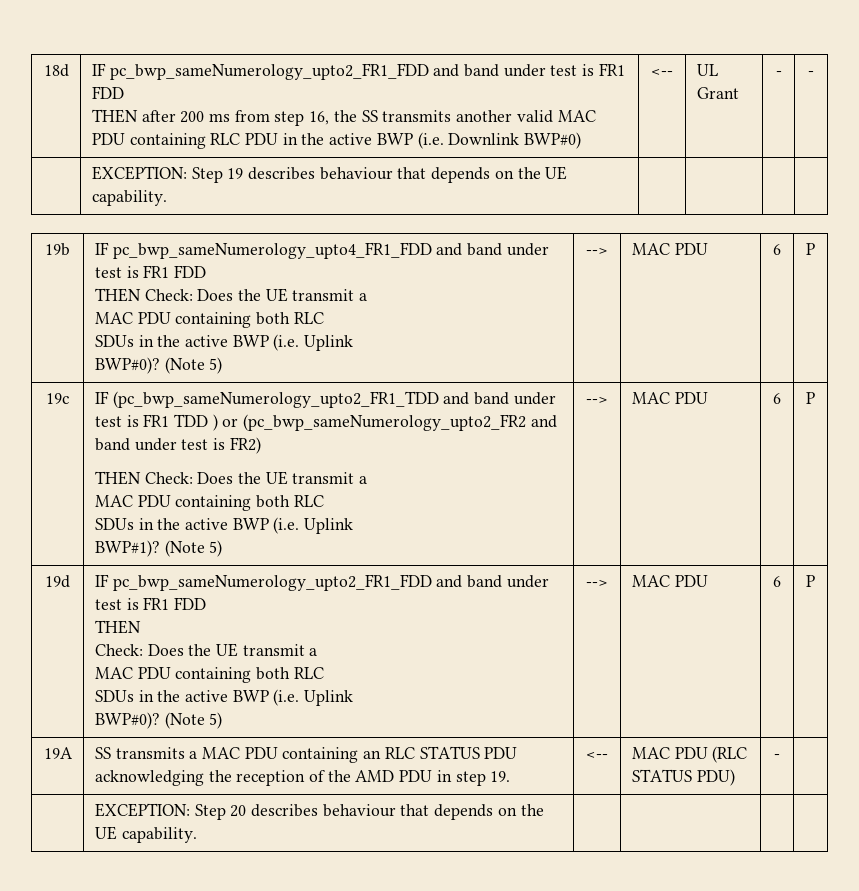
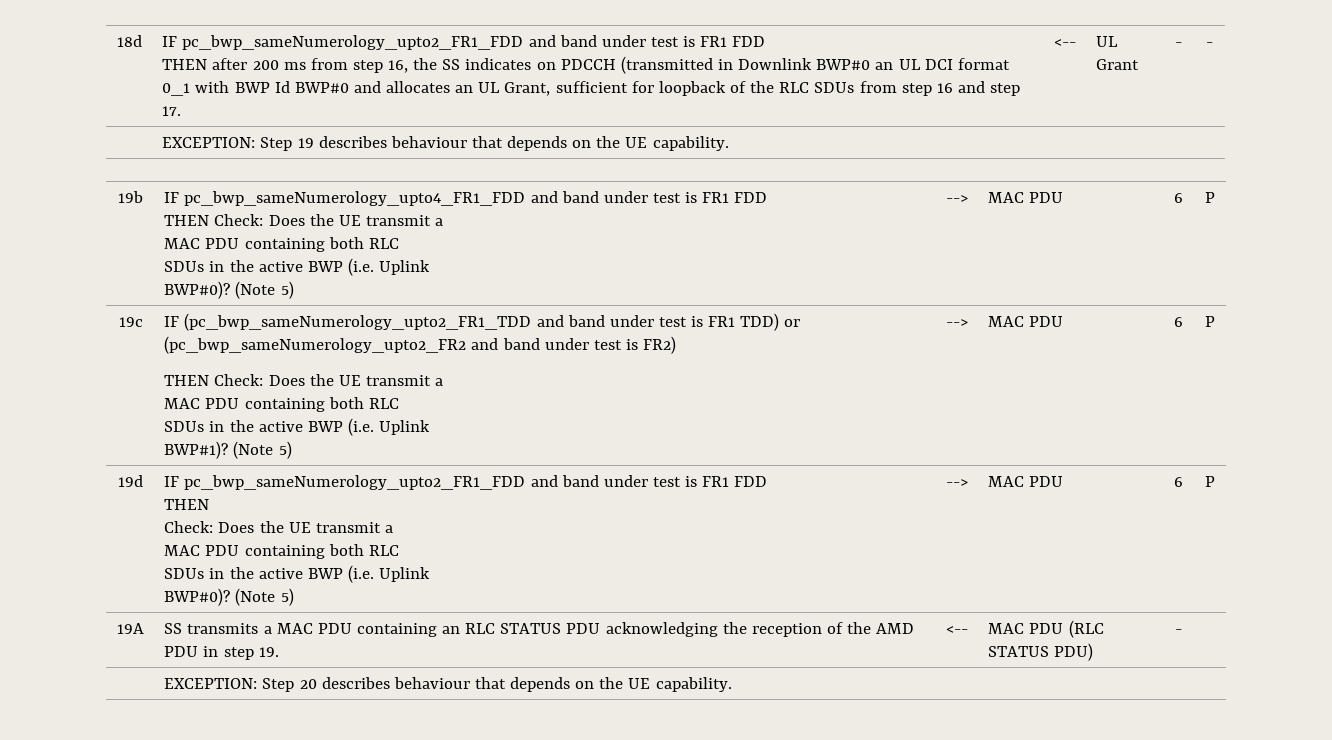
- THEN after 200 ms from step 16, the SS transmits another valid MAC PDU containing RLC PDU in the active BWP (i.e. Downlink BWP#0)
+ THEN after 200 ms from step 16, the SS indicates on PDCCH (transmitted in Downlink BWP#0 an UL DCI format 0_1 with BWP Id BWP#0 and allocates an UL Grant, sufficient for loopback of the RLC SDUs from step 16 and step 17.
- IF (pc_bwp_sameNumerology_upto2_FR1_TDD and band under test is FR1 TDD ) or (pc_bwp_sameNumerology_upto2_FR2 and band under test is FR2)
+ IF (pc_bwp_sameNumerology_upto2_FR1_TDD and band under test is FR1 TDD) or (pc_bwp_sameNumerology_upto2_FR2 and band under test is FR2)

